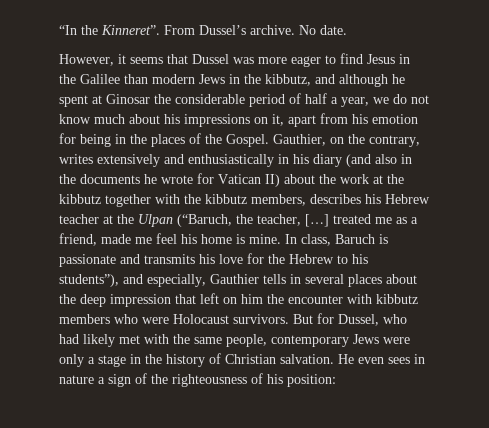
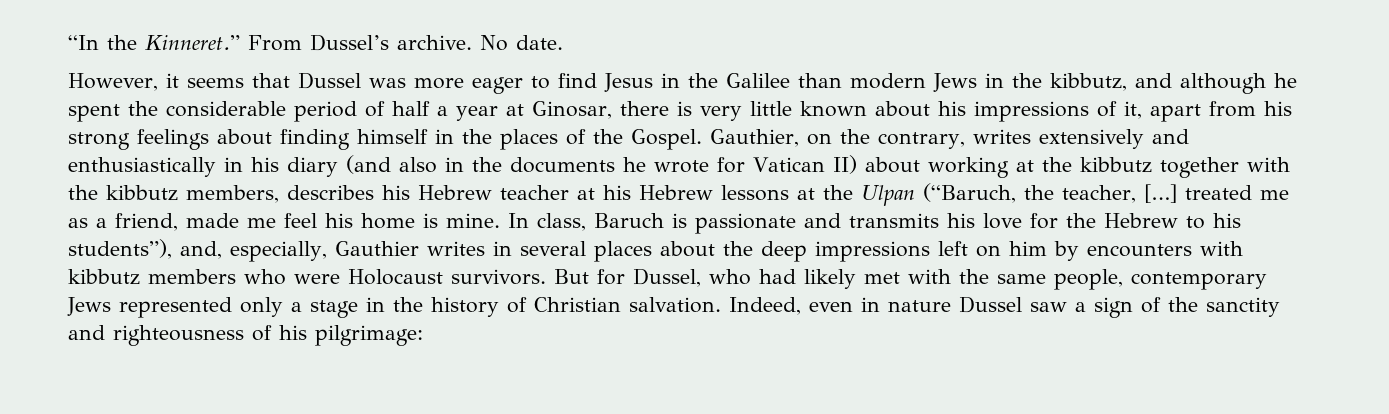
- “In the Kinneret”.
+ “In the Kinneret.”
- However, it seems that Dussel was more eager to find Jesus in the Galilee than modern Jews in the kibbutz, and although he spent at Ginosar the considerable period of half a year, we do not know much about his impressions on it, apart from his emotion for being in the places of the Gospel.
+ However, it seems that Dussel was more eager to find Jesus in the Galilee than modern Jews in the kibbutz, and although he spent the considerable period of half a year at Ginosar, there is very little known about his impressions of it, apart from his strong feelings about finding himself in the places of the Gospel.
- Gauthier, on the contrary, writes extensively and enthusiastically in his diary (and also in the documents he wrote for Vatican II) about the work at the kibbutz together with the kibbutz members, describes his Hebrew teacher at the Ulpan (“Baruch, the teacher, […] treated me as a friend, made me feel his home is mine.
+ Gauthier, on the contrary, writes extensively and enthusiastically in his diary (and also in the documents he wrote for Vatican II) about working at the kibbutz together with the kibbutz members, describes his Hebrew teacher at his Hebrew lessons at the Ulpan (“Baruch, the teacher, […] treated me as a friend, made me feel his home is mine.
- In class, Baruch is passionate and transmits his love for the Hebrew to his students”), and especially, Gauthier tells in several places about the deep impression that left on him the encounter with kibbutz members who were Holocaust survivors.
+ In class, Baruch is passionate and transmits his love for the Hebrew to his students”), and, especially, Gauthier writes in several places about the deep impressions left on him by encounters with kibbutz members who were Holocaust survivors.
- But for Dussel, who had likely met with the same people, contemporary Jews were only a stage in the history of Christian salvation.
+ But for Dussel, who had likely met with the same people, contemporary Jews represented only a stage in the history of Christian salvation.
- He even sees in nature a sign of the righteousness of his position:
+ Indeed, even in nature Dussel saw a sign of the sanctity and righteousness of his pilgrimage:

